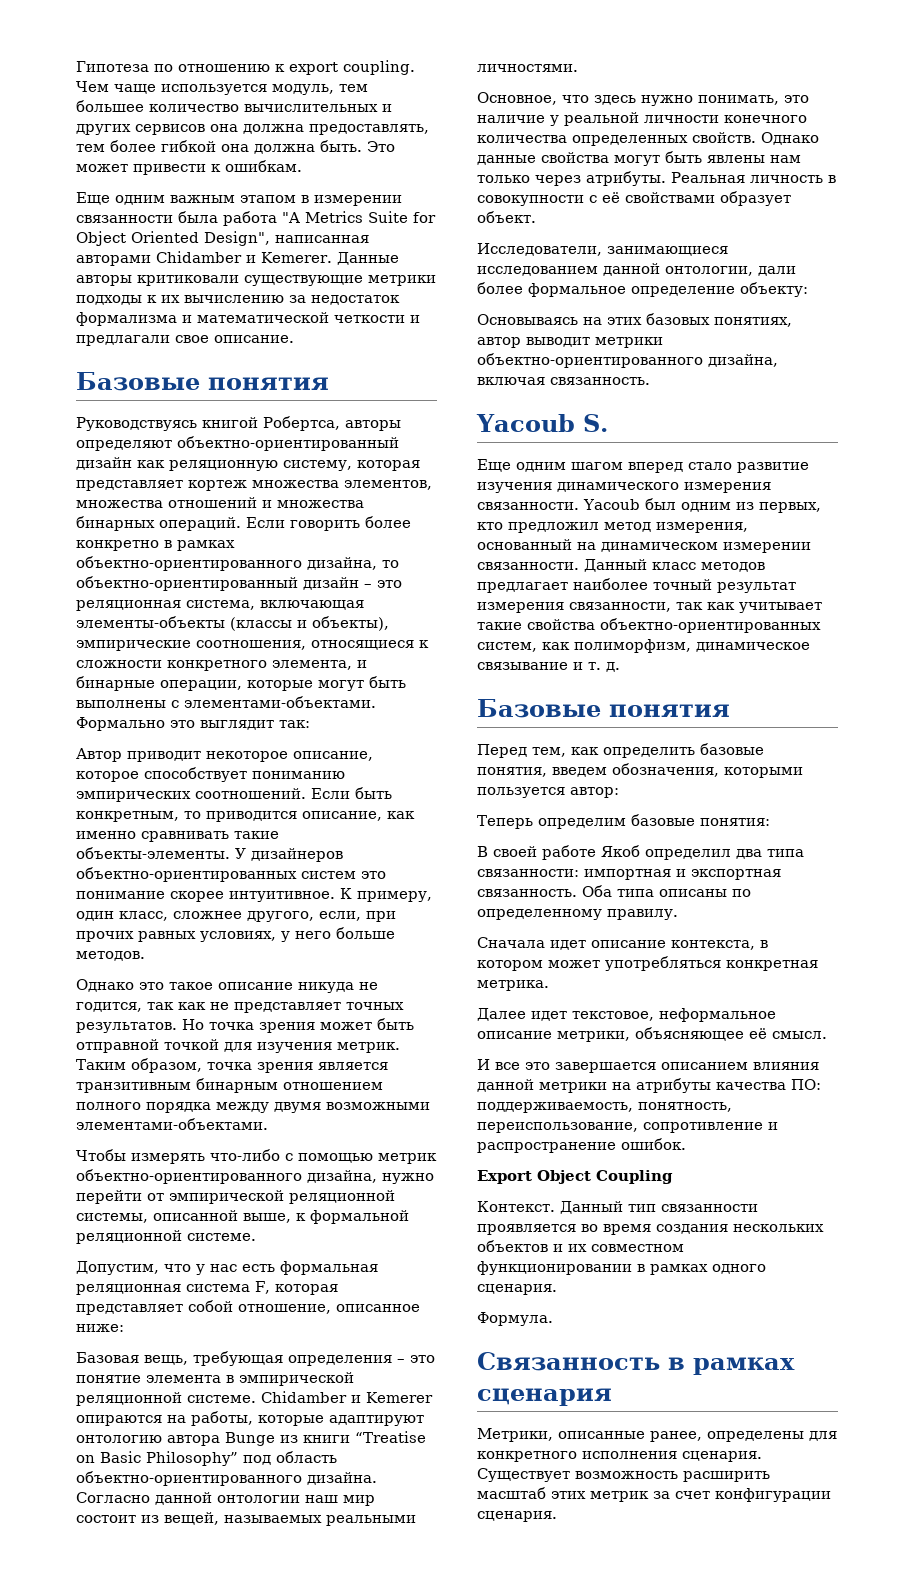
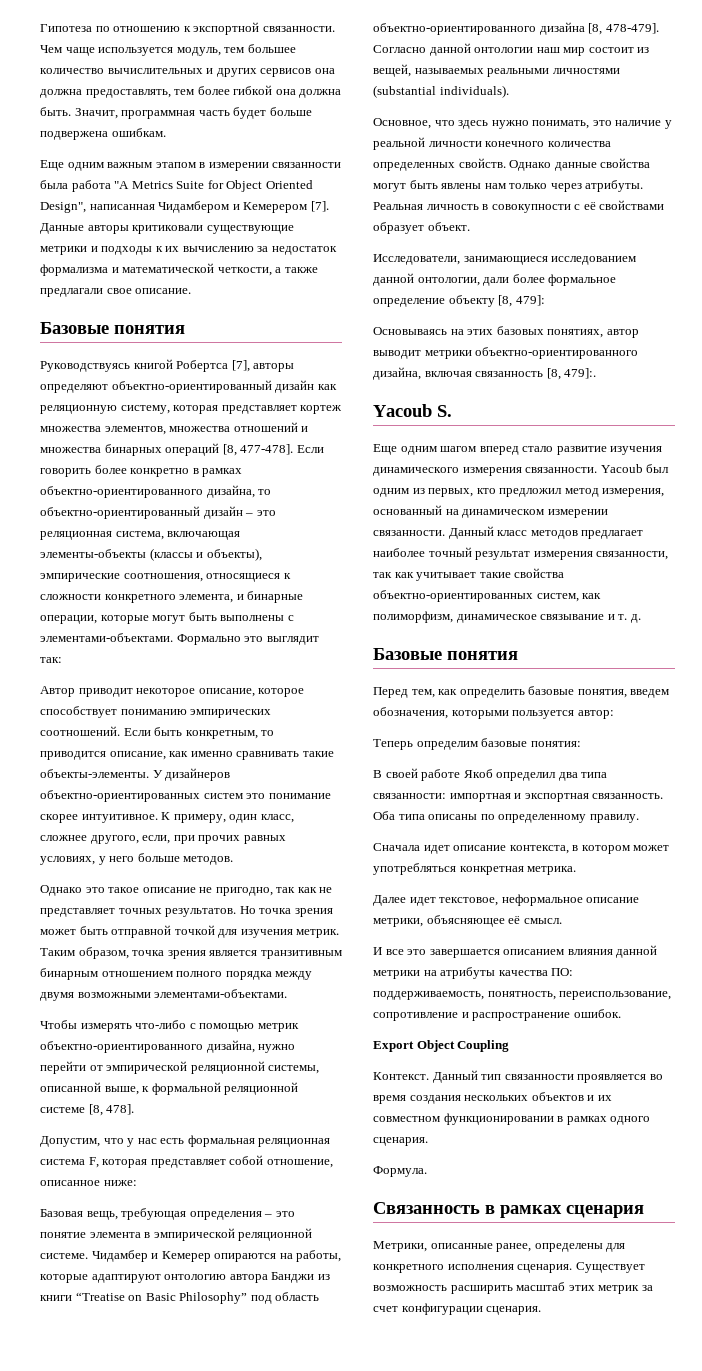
- Гипотеза по отношению к export coupling.
+ Гипотеза по отношению к экспортной связанности.
- Это может привести к ошибкам.
+ Значит, программная часть будет больше подвержена ошибкам.
- Еще одним важным этапом в измерении связанности была работа "A Metrics Suite for Object Oriented Design", написанная авторами Chidamber и Kemerer.
+ Еще одним важным этапом в измерении связанности была работа "A Metrics Suite for Object Oriented Design", написанная Чидамбером и Кемерером [7].
- Данные авторы критиковали существующие метрики подходы к их вычислению за недостаток формализма и математической четкости и предлагали свое описание.
+ Данные авторы критиковали существующие метрики и подходы к их вычислению за недостаток формализма и математической четкости, а также предлагали свое описание.
- Руководствуясь книгой Робертса, авторы определяют объектно-ориентированный дизайн как реляционную систему, которая представляет кортеж множества элементов, множества отношений и множества бинарных операций.
+ Руководствуясь книгой Робертса [7], авторы определяют объектно-ориентированный дизайн как реляционную систему, которая представляет кортеж множества элементов, множества отношений и множества бинарных операций [8, 477-478].
- Однако это такое описание никуда не годится, так как не представляет точных результатов.
+ Однако это такое описание не пригодно, так как не представляет точных результатов.
- Чтобы измерять что-либо с помощью метрик объектно-ориентированного дизайна, нужно перейти от эмпирической реляционной системы, описанной выше, к формальной реляционной системе.
+ Чтобы измерять что-либо с помощью метрик объектно-ориентированного дизайна, нужно перейти от эмпирической реляционной системы, описанной выше, к формальной реляционной системе [8, 478].
- Chidamber и Kemerer опираются на работы, которые адаптируют онтологию автора Bunge из книги “Treatise on Basic Philosophy” под область объектно-ориентированного дизайна.
+ Чидамбер и Кемерер опираются на работы, которые адаптируют онтологию автора Банджи из книги “Treatise on Basic Philosophy” под область объектно-ориентированного дизайна [8, 478-479].
- Согласно данной онтологии наш мир состоит из вещей, называемых реальными личностями.
+ Согласно данной онтологии наш мир состоит из вещей, называемых реальными личностями (substantial individuals).
- Исследователи, занимающиеся исследованием данной онтологии, дали более формальное определение объекту:
+ Исследователи, занимающиеся исследованием данной онтологии, дали более формальное определение объекту [8, 479]:
- Основываясь на этих базовых понятиях, автор выводит метрики объектно-ориентированного дизайна, включая связанность.
+ Основываясь на этих базовых понятиях, автор выводит метрики объектно-ориентированного дизайна, включая связанность [8, 479]:.

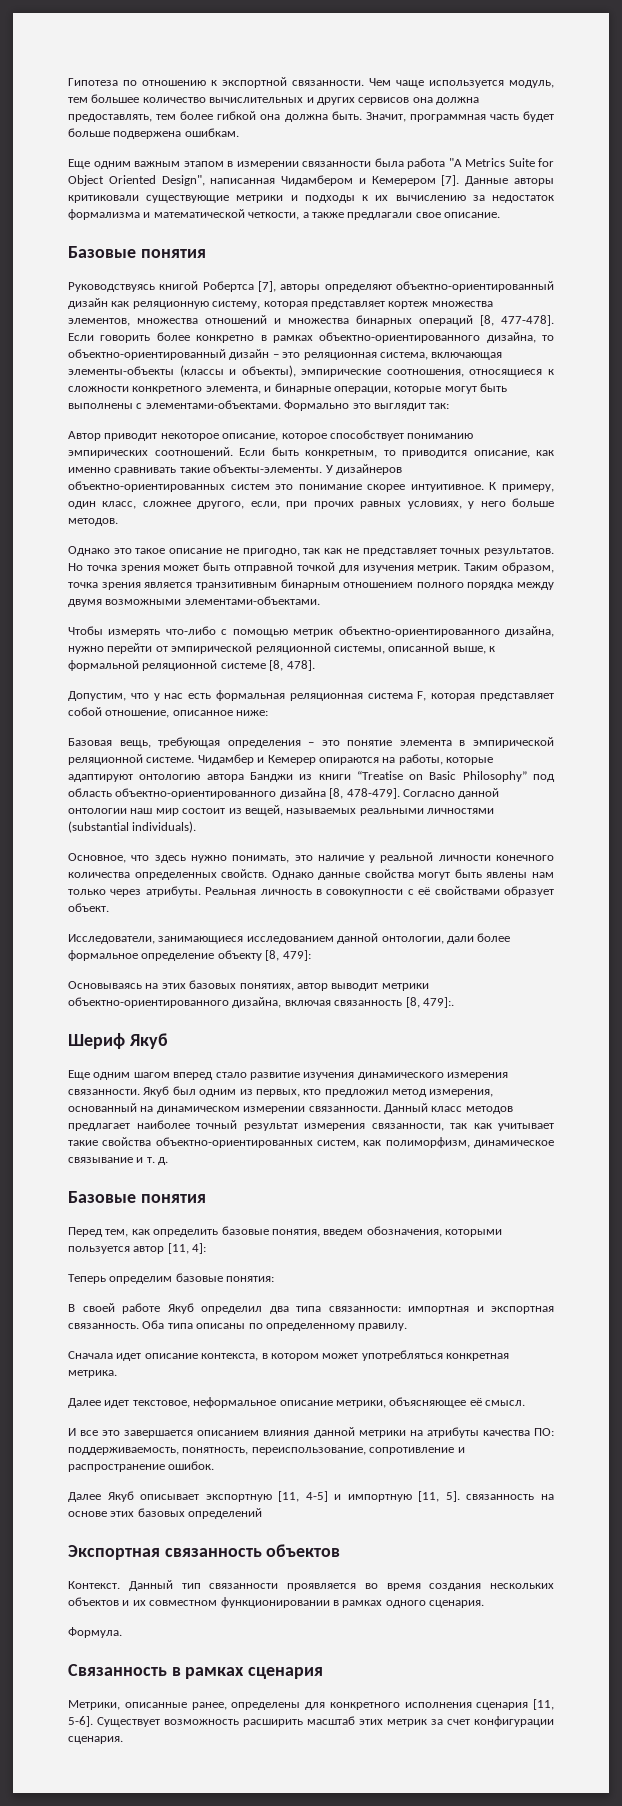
- Yacoub S.
+ Шериф Якуб
- Yacoub был одним из первых, кто предложил метод измерения, основанный на динамическом измерении связанности.
+ Якуб был одним из первых, кто предложил метод измерения, основанный на динамическом измерении связанности.
- Перед тем, как определить базовые понятия, введем обозначения, которыми пользуется автор:
+ Перед тем, как определить базовые понятия, введем обозначения, которыми пользуется автор [11, 4]:
- В своей работе Якоб определил два типа связанности: импортная и экспортная связанность.
+ В своей работе Якуб определил два типа связанности: импортная и экспортная связанность.
- Export Object Coupling
+ Далее Якуб описывает экспортную [11, 4-5] и импортную [11, 5]. связанность на основе этих базовых определений
+ Экспортная связанность объектов
- Метрики, описанные ранее, определены для конкретного исполнения сценария.
+ Метрики, описанные ранее, определены для конкретного исполнения сценария [11, 5-6].

